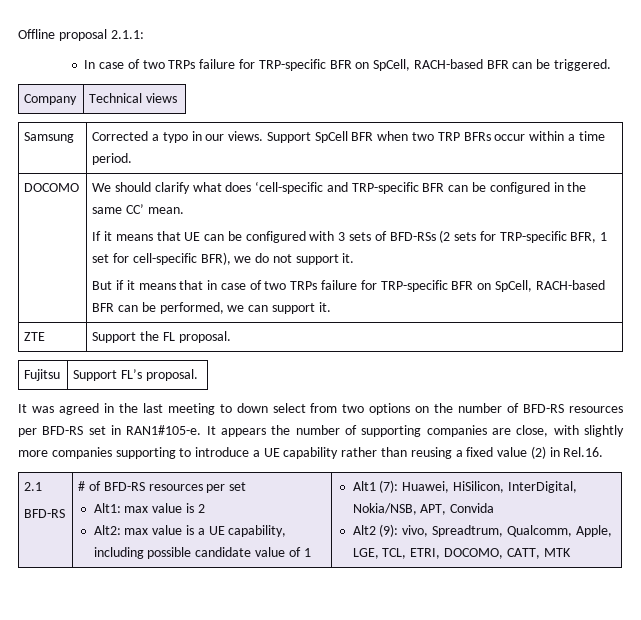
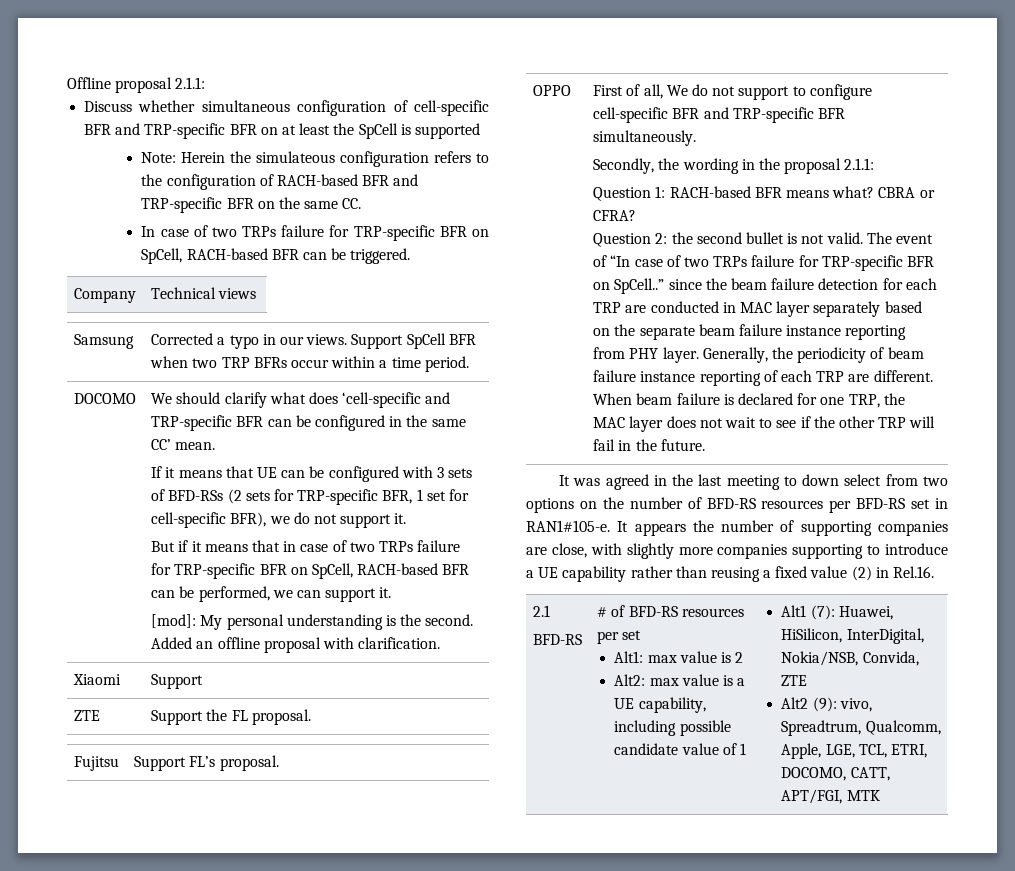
+ Discuss whether simultaneous configuration of cell-specific BFR and TRP-specific BFR on at least the SpCell is supported
+ Note: Herein the simulateous configuration refers to the configuration of RACH-based BFR and TRP-specific BFR on the same CC.
+ [mod]: My personal understanding is the second. Added an offline proposal with clarification.
+ Xiaomi | Support
+ OPPO | First of all, We do not support to configure cell-specific BFR and TRP-specific BFR simultaneously.
+ Secondly, the wording in the proposal 2.1.1:
+ Question 1: RACH-based BFR means what? CBRA or CFRA?
+ Question 2: the second bullet is not valid. The event of “In case of two TRPs failure for TRP-specific BFR on SpCell..” since the beam failure detection for each TRP are conducted in MAC layer separately based on the separate beam failure instance reporting from PHY layer. Generally, the periodicity of beam failure instance reporting of each TRP are different. When beam failure is declared for one TRP, the MAC layer does not wait to see if the other TRP will fail in the future.
- Alt1 (7): Huawei, HiSilicon, InterDigital, Nokia/NSB, APT, Convida
+ Alt1 (7): Huawei, HiSilicon, InterDigital, Nokia/NSB, Convida, ZTE
- Alt2 (9): vivo, Spreadtrum, Qualcomm, Apple, LGE, TCL, ETRI, DOCOMO, CATT, MTK
+ Alt2 (9): vivo, Spreadtrum, Qualcomm, Apple, LGE, TCL, ETRI, DOCOMO, CATT, APT/FGI, MTK

